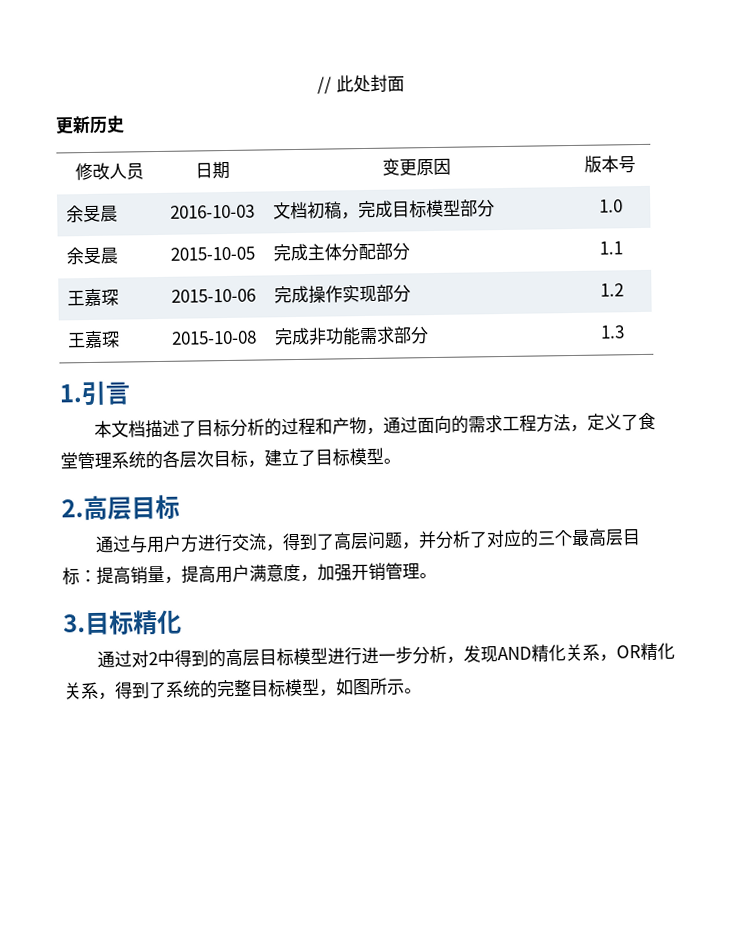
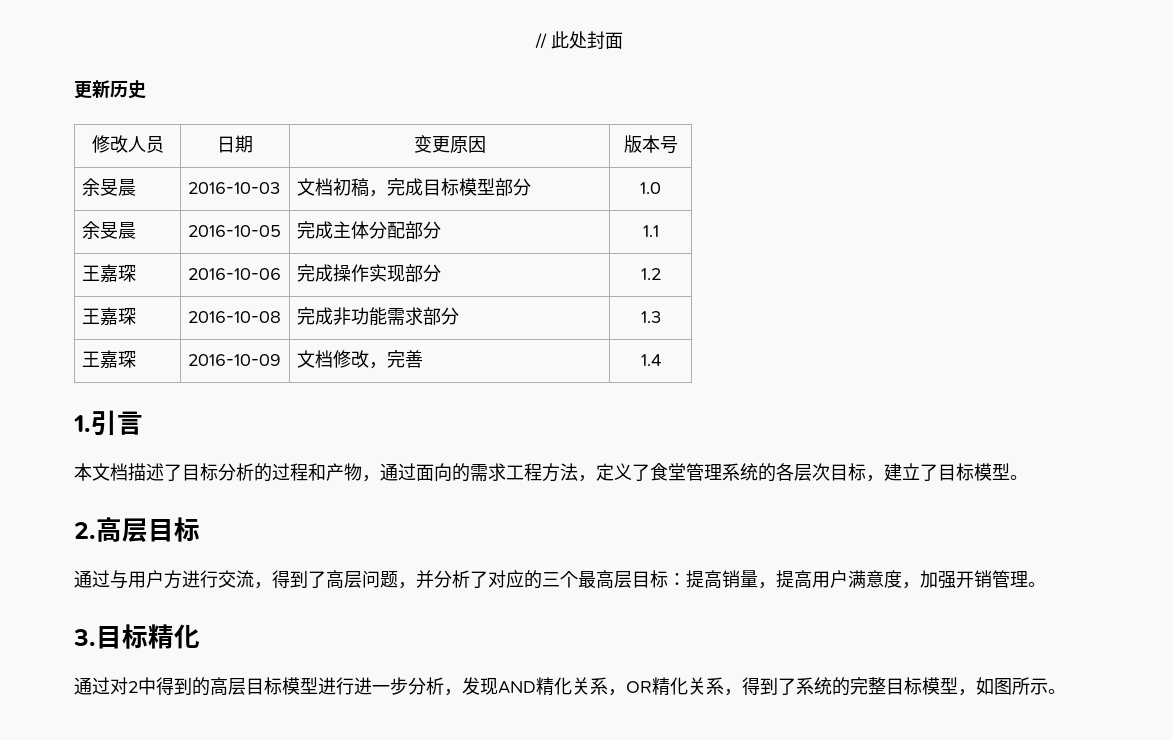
- 余旻晨 | 2015-10-05 | 完成主体分配部分 | 1.1
+ 余旻晨 | 2016-10-05 | 完成主体分配部分 | 1.1
- 王嘉琛 | 2015-10-06 | 完成操作实现部分 | 1.2
+ 王嘉琛 | 2016-10-06 | 完成操作实现部分 | 1.2
- 王嘉琛 | 2015-10-08 | 完成非功能需求部分 | 1.3
+ 王嘉琛 | 2016-10-08 | 完成非功能需求部分 | 1.3
+ 王嘉琛 | 2016-10-09 | 文档修改，完善 | 1.4

